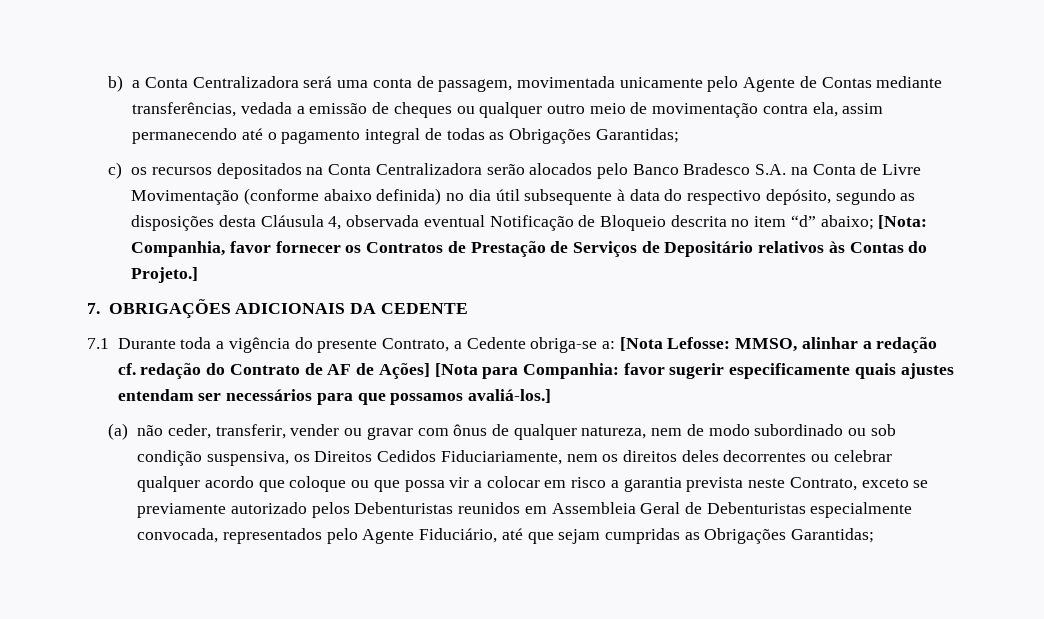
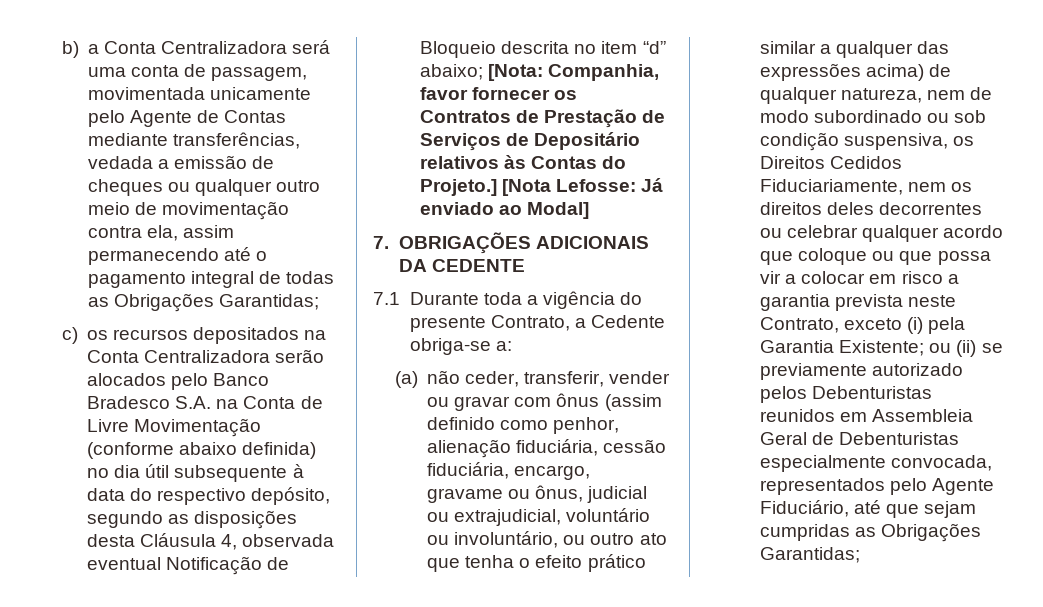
+ [Nota Lefosse: Já enviado ao Modal]
- 7.1 Durante toda a vigência do presente Contrato, a Cedente obriga-se a: [Nota Lefosse: MMSO, alinhar a redação cf. redação do Contrato de AF de Ações] [Nota para Companhia: favor sugerir especificamente quais ajustes entendam ser necessários para que possamos avaliá-los.]
+ 7.1 Durante toda a vigência do presente Contrato, a Cedente obriga-se a:
- (a) não ceder, transferir, vender ou gravar com ônus de qualquer natureza, nem de modo subordinado ou sob condição suspensiva, os Direitos Cedidos Fiduciariamente, nem os direitos deles decorrentes ou celebrar qualquer acordo que coloque ou que possa vir a colocar em risco a garantia prevista neste Contrato, exceto se previamente autorizado pelos Debenturistas reunidos em Assembleia Geral de Debenturistas especialmente convocada, representados pelo Agente Fiduciário, até que sejam cumpridas as Obrigações Garantidas;
+ (a) não ceder, transferir, vender ou gravar com ônus (assim definido como penhor, alienação fiduciária, cessão fiduciária, encargo, gravame ou ônus, judicial ou extrajudicial, voluntário ou involuntário, ou outro ato que tenha o efeito prático similar a qualquer das expressões acima) de qualquer natureza, nem de modo subordinado ou sob condição suspensiva, os Direitos Cedidos Fiduciariamente, nem os direitos deles decorrentes ou celebrar qualquer acordo que coloque ou que possa vir a colocar em risco a garantia prevista neste Contrato, exceto (i) pela Garantia Existente; ou (ii) se previamente autorizado pelos Debenturistas reunidos em Assembleia Geral de Debenturistas especialmente convocada, representados pelo Agente Fiduciário, até que sejam cumpridas as Obrigações Garantidas;

